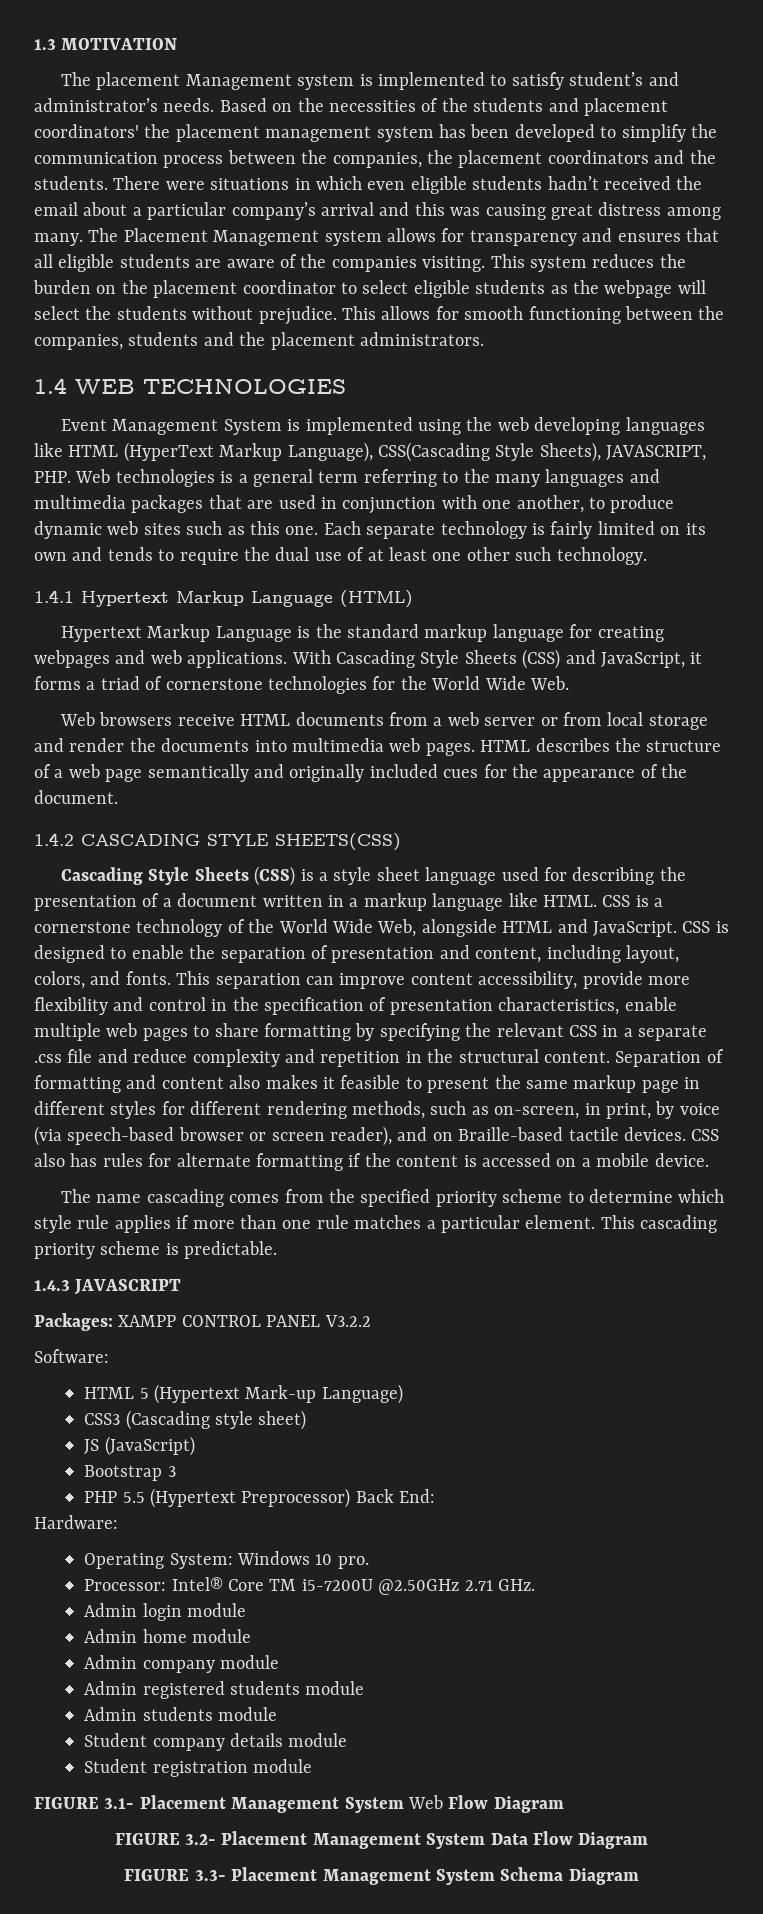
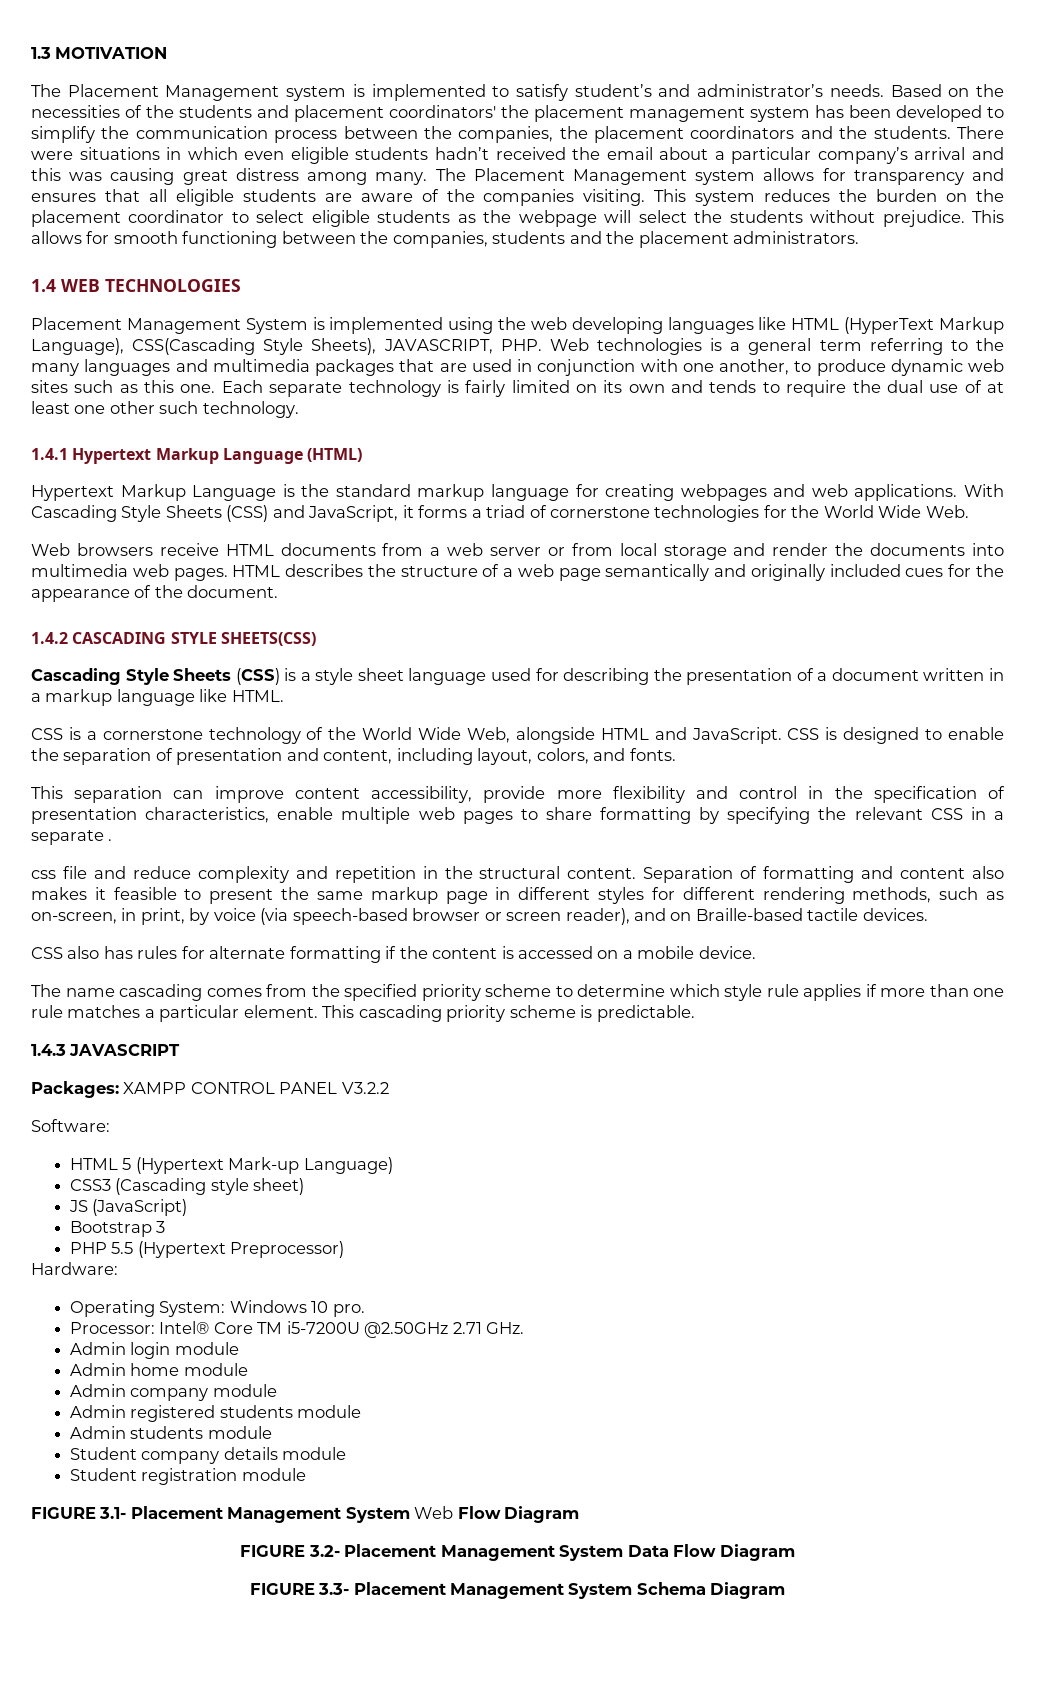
- The placement Management system is implemented to satisfy student’s and administrator’s needs.
+ The Placement Management system is implemented to satisfy student’s and administrator’s needs.
- Event Management System is implemented using the web developing languages like HTML (HyperText Markup Language), CSS(Cascading Style Sheets), JAVASCRIPT, PHP. Web technologies is a general term referring to the many languages and multimedia packages that are used in conjunction with one another, to produce dynamic web sites such as this one.
+ Placement Management System is implemented using the web developing languages like HTML (HyperText Markup Language), CSS(Cascading Style Sheets), JAVASCRIPT, PHP. Web technologies is a general term referring to the many languages and multimedia packages that are used in conjunction with one another, to produce dynamic web sites such as this one.
- Cascading Style Sheets (CSS) is a style sheet language used for describing the presentation of a document written in a markup language like HTML. CSS is a cornerstone technology of the World Wide Web, alongside HTML and JavaScript.
+ Cascading Style Sheets (CSS) is a style sheet language used for describing the presentation of a document written in a markup language like HTML.
+ CSS is a cornerstone technology of the World Wide Web, alongside HTML and JavaScript.
- CSS is designed to enable the separation of presentation and content, including layout, colors, and fonts. This separation can improve content accessibility, provide more flexibility and control in the specification of presentation characteristics, enable multiple web pages to share formatting by specifying the relevant CSS in a separate .css file and reduce complexity and repetition in the structural content.
+ CSS is designed to enable the separation of presentation and content, including layout, colors, and fonts.
+ This separation can improve content accessibility, provide more flexibility and control in the specification of presentation characteristics, enable multiple web pages to share formatting by specifying the relevant CSS in a separate .
+ css file and reduce complexity and repetition in the structural content.
- Separation of formatting and content also makes it feasible to present the same markup page in different styles for different rendering methods, such as on-screen, in print, by voice (via speech-based browser or screen reader), and on Braille-based tactile devices. CSS also has rules for alternate formatting if the content is accessed on a mobile device.
+ Separation of formatting and content also makes it feasible to present the same markup page in different styles for different rendering methods, such as on-screen, in print, by voice (via speech-based browser or screen reader), and on Braille-based tactile devices.
+ CSS also has rules for alternate formatting if the content is accessed on a mobile device.
- PHP 5.5 (Hypertext Preprocessor) Back End:
+ PHP 5.5 (Hypertext Preprocessor)

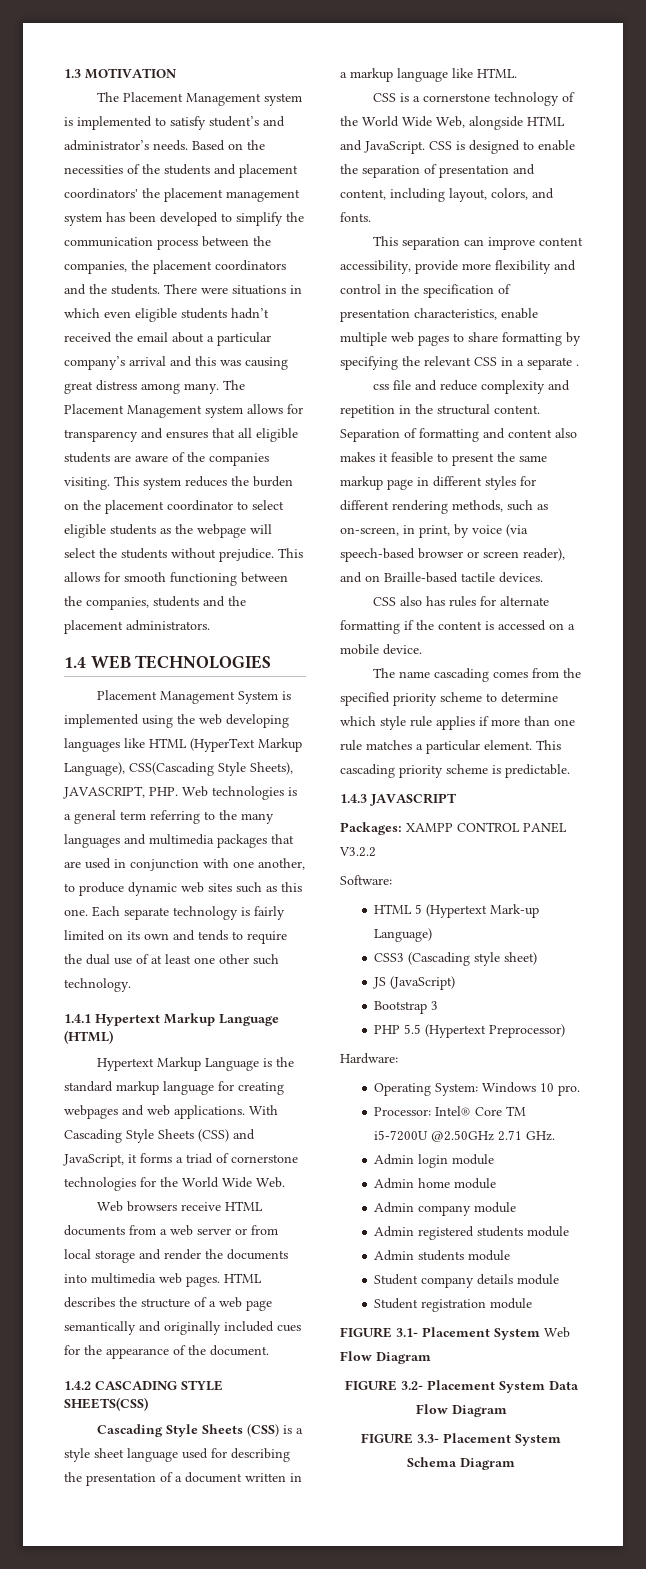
- FIGURE 3.1- Placement Management System Web Flow Diagram
+ FIGURE 3.1- Placement System Web Flow Diagram
- FIGURE 3.2- Placement Management System Data Flow Diagram
+ FIGURE 3.2- Placement System Data Flow Diagram
- FIGURE 3.3- Placement Management System Schema Diagram
+ FIGURE 3.3- Placement System Schema Diagram

